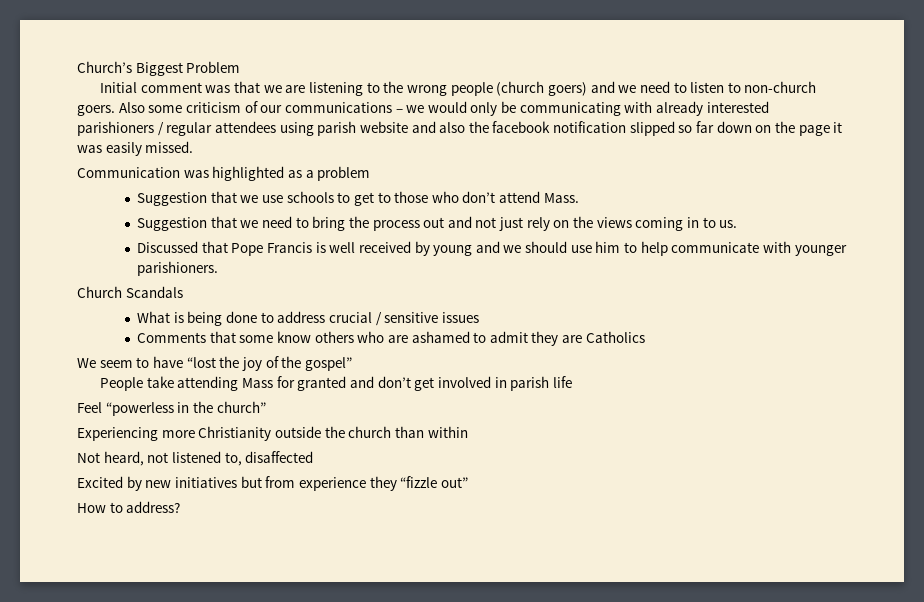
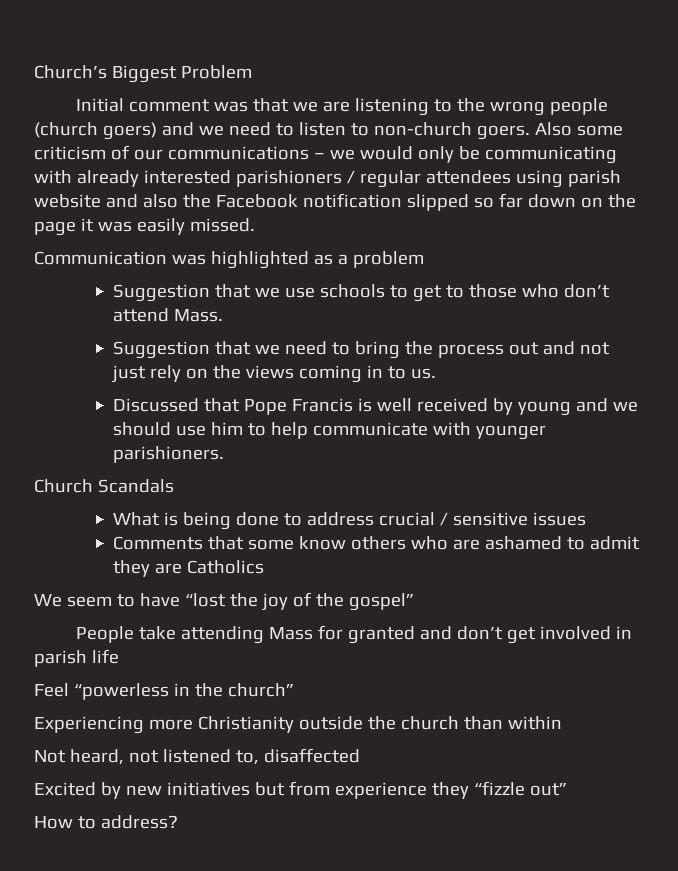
- Also some criticism of our communications – we would only be communicating with already interested parishioners / regular attendees using parish website and also the facebook notification slipped so far down on the page it was easily missed.
+ Also some criticism of our communications – we would only be communicating with already interested parishioners / regular attendees using parish website and also the Facebook notification slipped so far down on the page it was easily missed.

